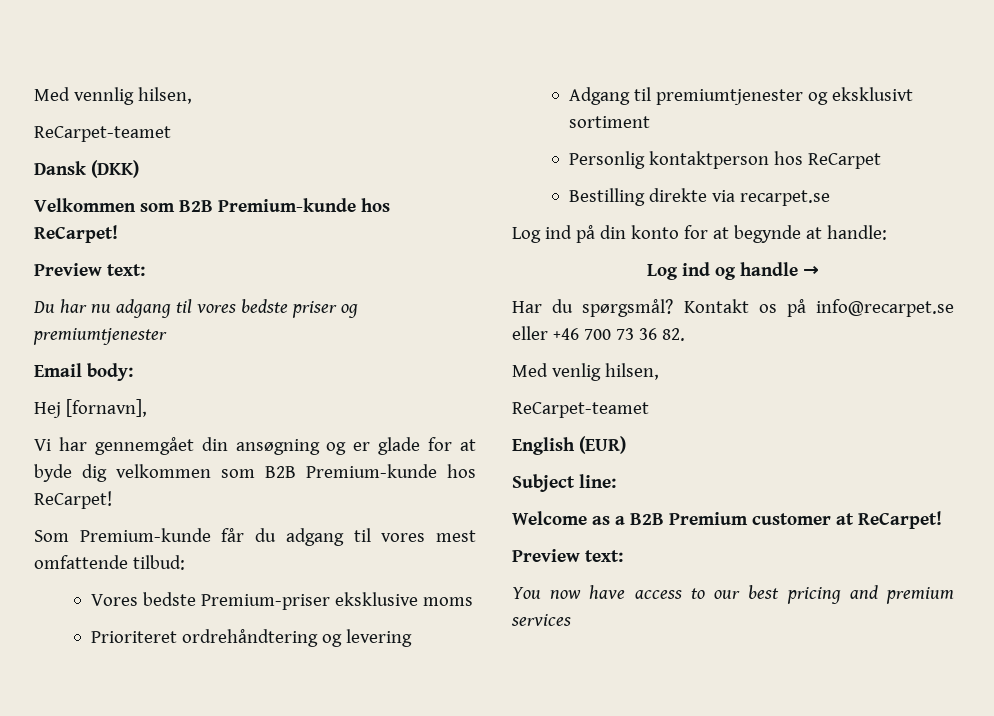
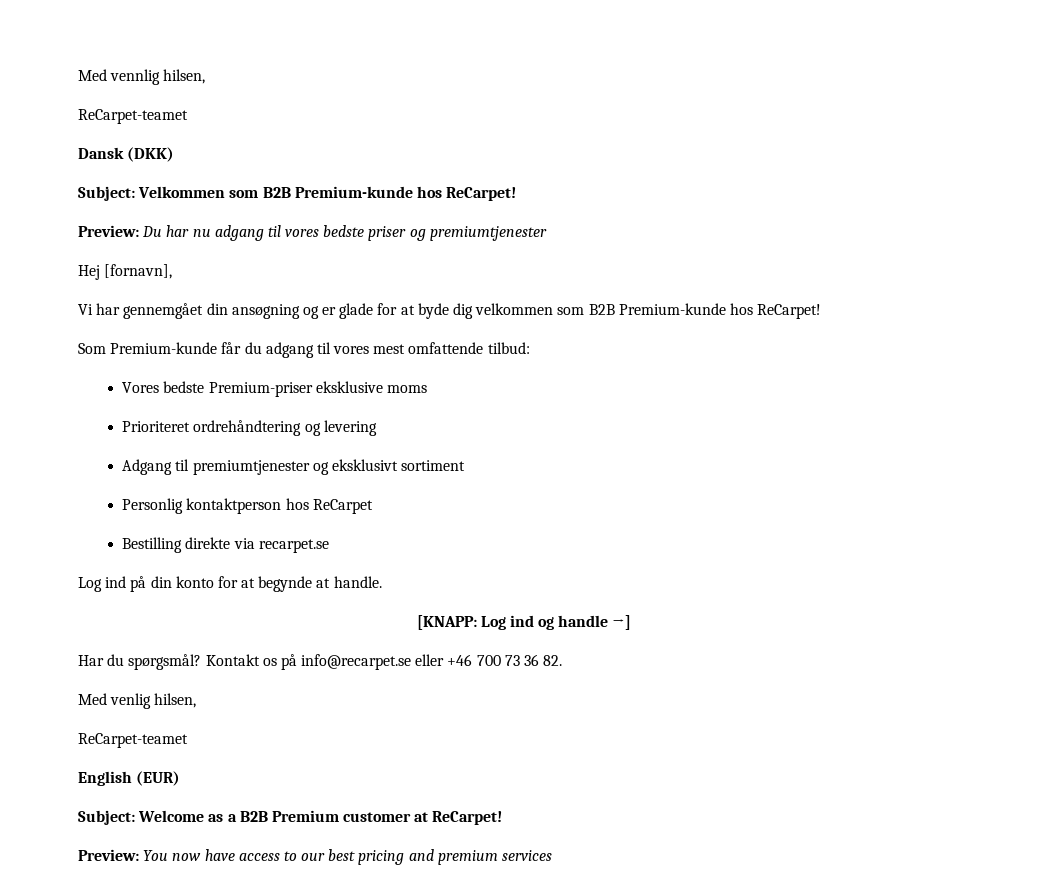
- Velkommen som B2B Premium-kunde hos ReCarpet!
- Preview text:
- Du har nu adgang til vores bedste priser og premiumtjenester
+ Subject: Velkommen som B2B Premium-kunde hos ReCarpet!
+ Preview: Du har nu adgang til vores bedste priser og premiumtjenester
- Email body:
- Log ind på din konto for at begynde at handle:
- Log ind og handle →
+ Log ind på din konto for at begynde at handle.
+ [KNAPP: Log ind og handle →]
- Subject line:
- Welcome as a B2B Premium customer at ReCarpet!
- Preview text:
- You now have access to our best pricing and premium services
+ Subject: Welcome as a B2B Premium customer at ReCarpet!
+ Preview: You now have access to our best pricing and premium services

